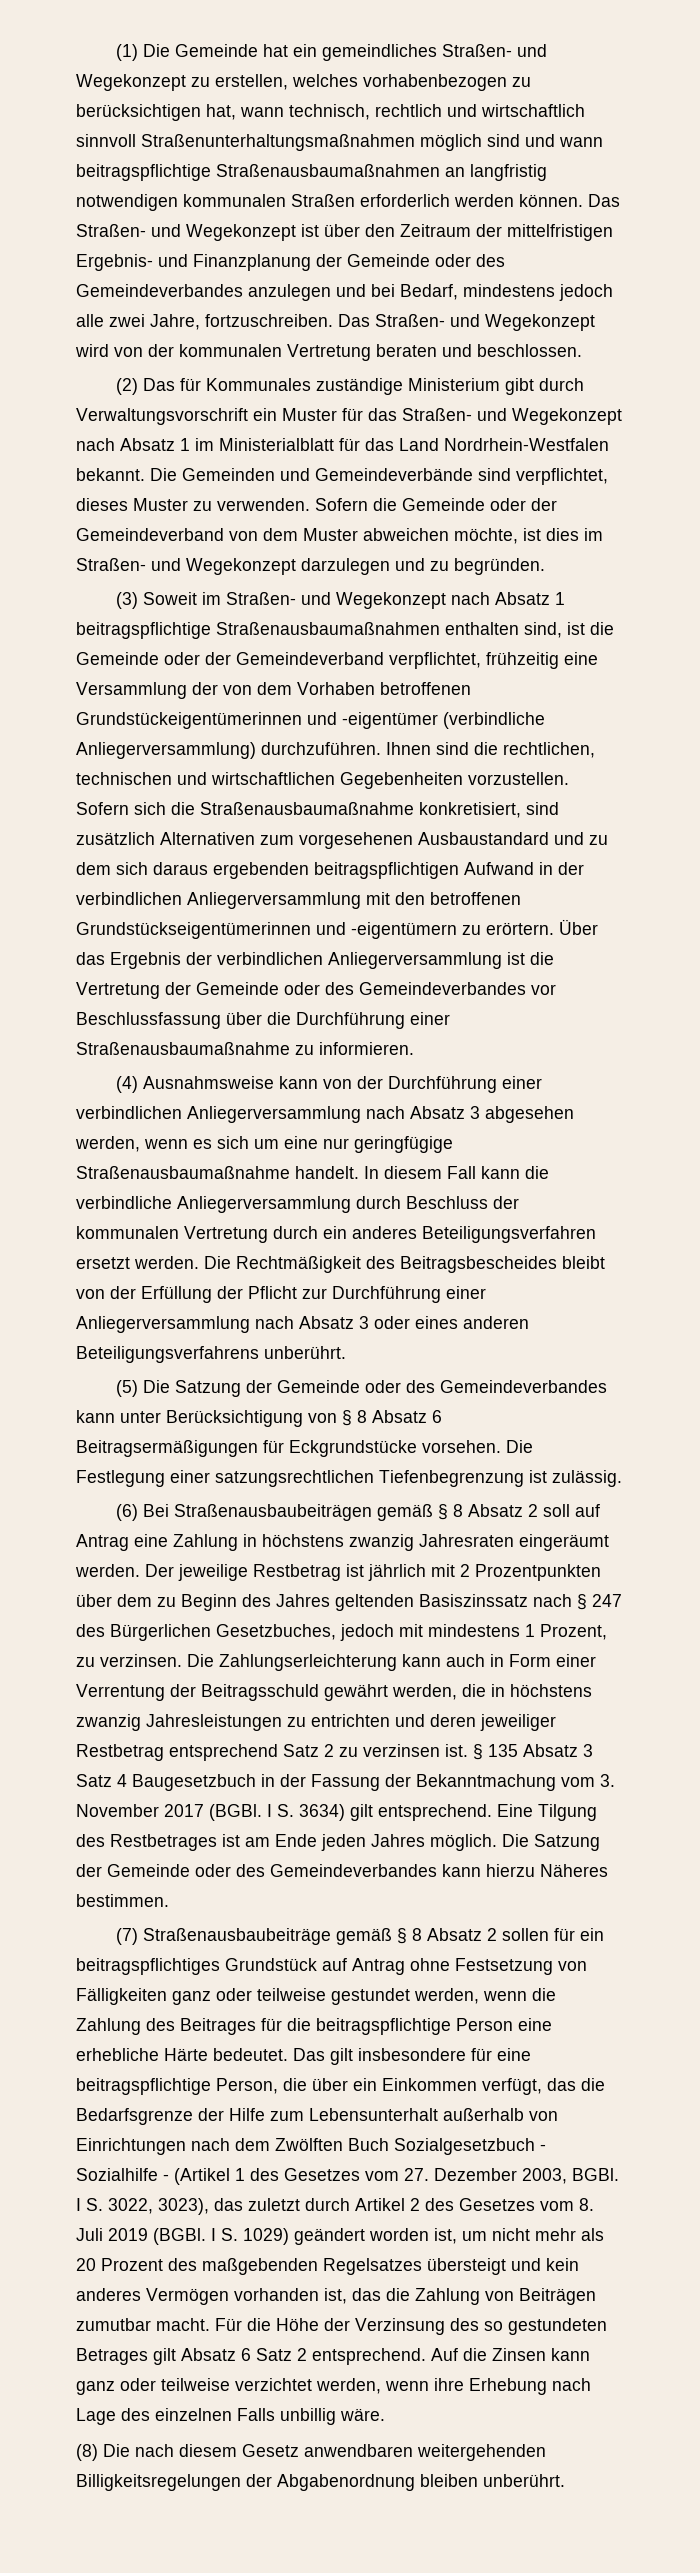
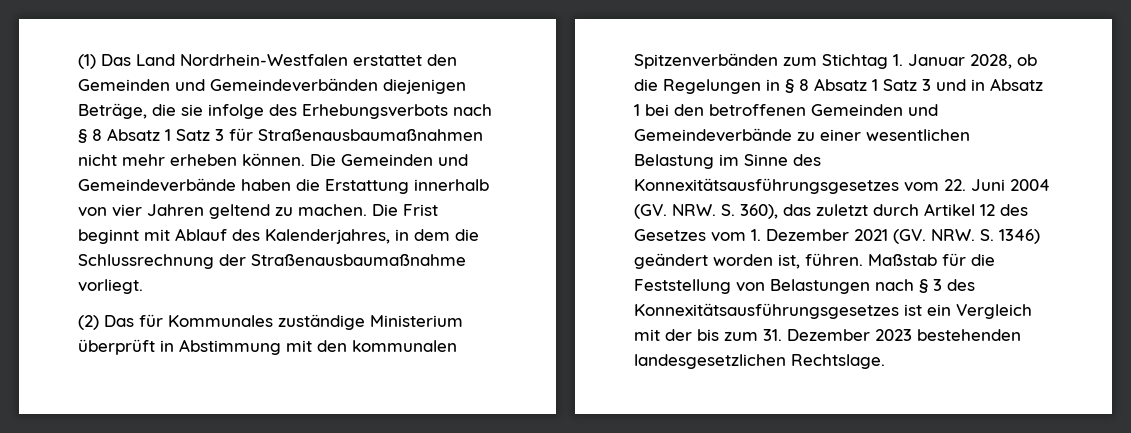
- (1) Die Gemeinde hat ein gemeindliches Straßen- und Wegekonzept zu erstellen, welches vorhabenbezogen zu berücksichtigen hat, wann technisch, rechtlich und wirtschaftlich sinnvoll Straßenunterhaltungsmaßnahmen möglich sind und wann beitragspflichtige Straßenausbaumaßnahmen an langfristig notwendigen kommunalen Straßen erforderlich werden können. Das Straßen- und Wegekonzept ist über den Zeitraum der mittelfristigen Ergebnis- und Finanzplanung der Gemeinde oder des Gemeindeverbandes anzulegen und bei Bedarf, mindestens jedoch alle zwei Jahre, fortzuschreiben. Das Straßen- und Wegekonzept wird von der kommunalen Vertretung beraten und beschlossen.
+ (1) Das Land Nordrhein-Westfalen erstattet den Gemeinden und Gemeindeverbänden diejenigen Beträge, die sie infolge des Erhebungsverbots nach § 8 Absatz 1 Satz 3 für Straßenausbaumaßnahmen nicht mehr erheben können. Die Gemeinden und Gemeindeverbände haben die Erstattung innerhalb von vier Jahren geltend zu machen. Die Frist beginnt mit Ablauf des Kalenderjahres, in dem die Schlussrechnung der Straßenausbaumaßnahme vorliegt.
- (2) Das für Kommunales zuständige Ministerium gibt durch Verwaltungsvorschrift ein Muster für das Straßen- und Wegekonzept nach Absatz 1 im Ministerialblatt für das Land Nordrhein-Westfalen bekannt. Die Gemeinden und Gemeindeverbände sind verpflichtet, dieses Muster zu verwenden. Sofern die Gemeinde oder der Gemeindeverband von dem Muster abweichen möchte, ist dies im Straßen- und Wegekonzept darzulegen und zu begründen.
- (3) Soweit im Straßen- und Wegekonzept nach Absatz 1 beitragspflichtige Straßenausbaumaßnahmen enthalten sind, ist die Gemeinde oder der Gemeindeverband verpflichtet, frühzeitig eine Versammlung der von dem Vorhaben betroffenen Grundstückeigentümerinnen und -eigentümer (verbindliche Anliegerversammlung) durchzuführen. Ihnen sind die rechtlichen, technischen und wirtschaftlichen Gegebenheiten vorzustellen. Sofern sich die Straßenausbaumaßnahme konkretisiert, sind zusätzlich Alternativen zum vorgesehenen Ausbaustandard und zu dem sich daraus ergebenden beitragspflichtigen Aufwand in der verbindlichen Anliegerversammlung mit den betroffenen Grundstückseigentümerinnen und -eigentümern zu erörtern. Über das Ergebnis der verbindlichen Anliegerversammlung ist die Vertretung der Gemeinde oder des Gemeindeverbandes vor Beschlussfassung über die Durchführung einer Straßenausbaumaßnahme zu informieren.
- (4) Ausnahmsweise kann von der Durchführung einer verbindlichen Anliegerversammlung nach Absatz 3 abgesehen werden, wenn es sich um eine nur geringfügige Straßenausbaumaßnahme handelt. In diesem Fall kann die verbindliche Anliegerversammlung durch Beschluss der kommunalen Vertretung durch ein anderes Beteiligungsverfahren ersetzt werden. Die Rechtmäßigkeit des Beitragsbescheides bleibt von der Erfüllung der Pflicht zur Durchführung einer Anliegerversammlung nach Absatz 3 oder eines anderen Beteiligungsverfahrens unberührt.
- (5) Die Satzung der Gemeinde oder des Gemeindeverbandes kann unter Berücksichtigung von § 8 Absatz 6 Beitragsermäßigungen für Eckgrundstücke vorsehen. Die Festlegung einer satzungsrechtlichen Tiefenbegrenzung ist zulässig.
- (6) Bei Straßenausbaubeiträgen gemäß § 8 Absatz 2 soll auf Antrag eine Zahlung in höchstens zwanzig Jahresraten eingeräumt werden. Der jeweilige Restbetrag ist jährlich mit 2 Prozentpunkten über dem zu Beginn des Jahres geltenden Basiszinssatz nach § 247 des Bürgerlichen Gesetzbuches, jedoch mit mindestens 1 Prozent, zu verzinsen. Die Zahlungserleichterung kann auch in Form einer Verrentung der Beitragsschuld gewährt werden, die in höchstens zwanzig Jahresleistungen zu entrichten und deren jeweiliger Restbetrag entsprechend Satz 2 zu verzinsen ist. § 135 Absatz 3 Satz 4 Baugesetzbuch in der Fassung der Bekanntmachung vom 3. November 2017 (BGBl. I S. 3634) gilt entsprechend. Eine Tilgung des Restbetrages ist am Ende jeden Jahres möglich. Die Satzung der Gemeinde oder des Gemeindeverbandes kann hierzu Näheres bestimmen.
- (7) Straßenausbaubeiträge gemäß § 8 Absatz 2 sollen für ein beitragspflichtiges Grundstück auf Antrag ohne Festsetzung von Fälligkeiten ganz oder teilweise gestundet werden, wenn die Zahlung des Beitrages für die beitragspflichtige Person eine erhebliche Härte bedeutet. Das gilt insbesondere für eine beitragspflichtige Person, die über ein Einkommen verfügt, das die Bedarfsgrenze der Hilfe zum Lebensunterhalt außerhalb von Einrichtungen nach dem Zwölften Buch Sozialgesetzbuch - Sozialhilfe - (Artikel 1 des Gesetzes vom 27. Dezember 2003, BGBl. I S. 3022, 3023), das zuletzt durch Artikel 2 des Gesetzes vom 8. Juli 2019 (BGBl. I S. 1029) geändert worden ist, um nicht mehr als 20 Prozent des maßgebenden Regelsatzes übersteigt und kein anderes Vermögen vorhanden ist, das die Zahlung von Beiträgen zumutbar macht. Für die Höhe der Verzinsung des so gestundeten Betrages gilt Absatz 6 Satz 2 entsprechend. Auf die Zinsen kann ganz oder teilweise verzichtet werden, wenn ihre Erhebung nach Lage des einzelnen Falls unbillig wäre.
- (8) Die nach diesem Gesetz anwendbaren weitergehenden Billigkeitsregelungen der Abgabenordnung bleiben unberührt.
+ (2) Das für Kommunales zuständige Ministerium überprüft in Abstimmung mit den kommunalen Spitzenverbänden zum Stichtag 1. Januar 2028, ob die Regelungen in § 8 Absatz 1 Satz 3 und in Absatz 1 bei den betroffenen Gemeinden und Gemeindeverbände zu einer wesentlichen Belastung im Sinne des Konnexitätsausführungsgesetzes vom 22. Juni 2004 (GV. NRW. S. 360), das zuletzt durch Artikel 12 des Gesetzes vom 1. Dezember 2021 (GV. NRW. S. 1346) geändert worden ist, führen. Maßstab für die Feststellung von Belastungen nach § 3 des Konnexitätsausführungsgesetzes ist ein Vergleich mit der bis zum 31. Dezember 2023 bestehenden landesgesetzlichen Rechtslage.

